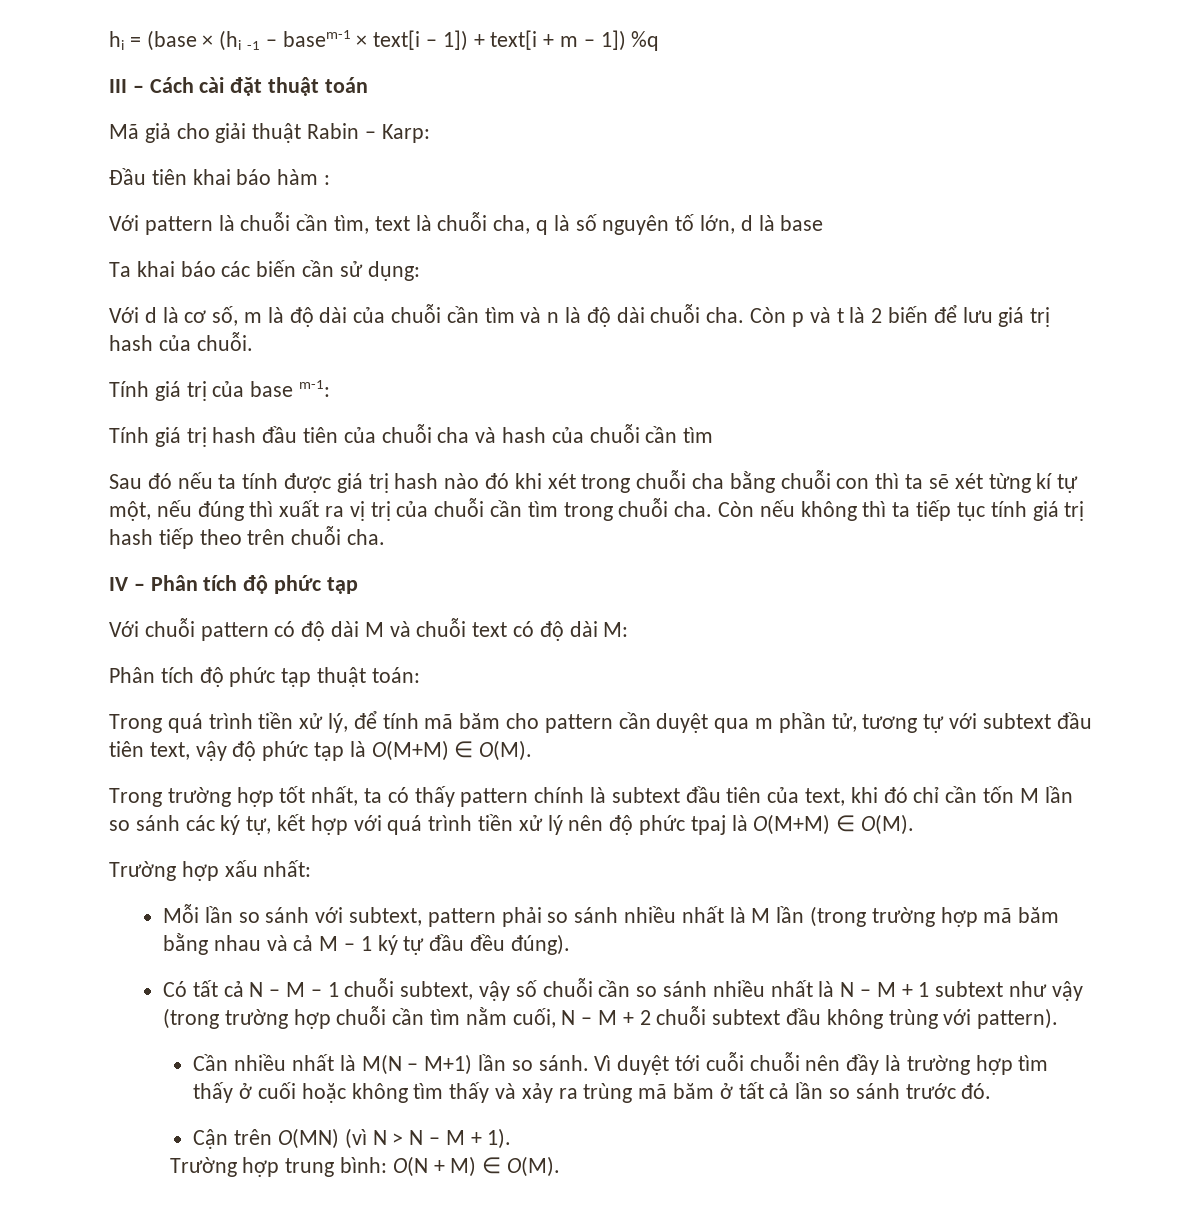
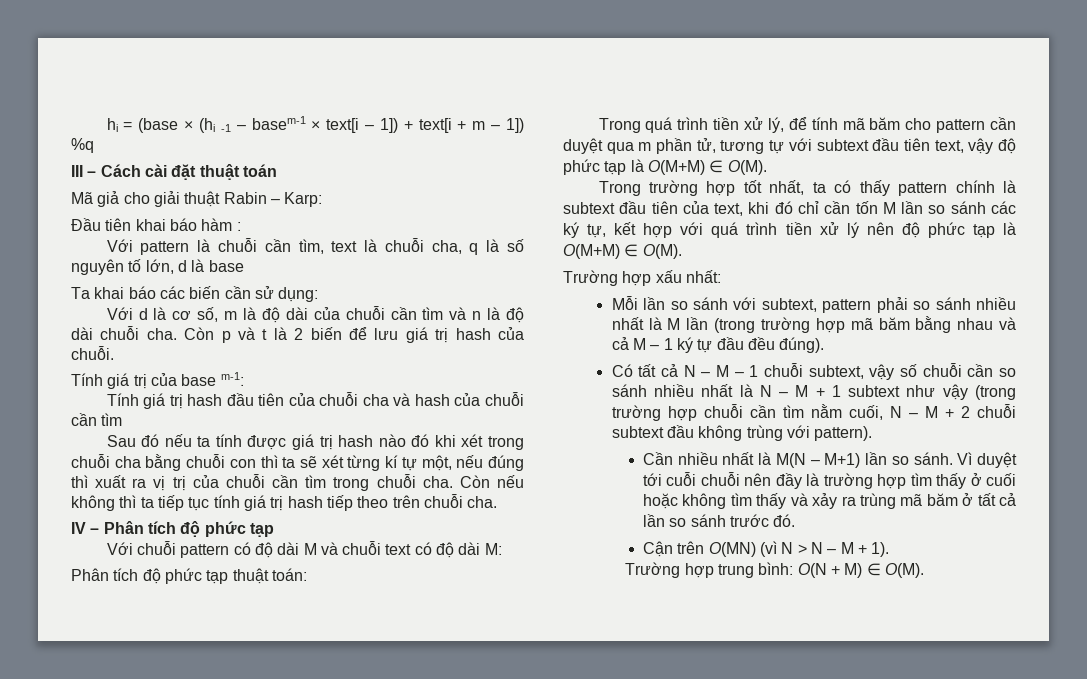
- Trong trường hợp tốt nhất, ta có thấy pattern chính là subtext đầu tiên của text, khi đó chỉ cần tốn M lần so sánh các ký tự, kết hợp với quá trình tiền xử lý nên độ phức tpaj là O(M+M) ∈ O(M).
+ Trong trường hợp tốt nhất, ta có thấy pattern chính là subtext đầu tiên của text, khi đó chỉ cần tốn M lần so sánh các ký tự, kết hợp với quá trình tiền xử lý nên độ phức tạp là O(M+M) ∈ O(M).

